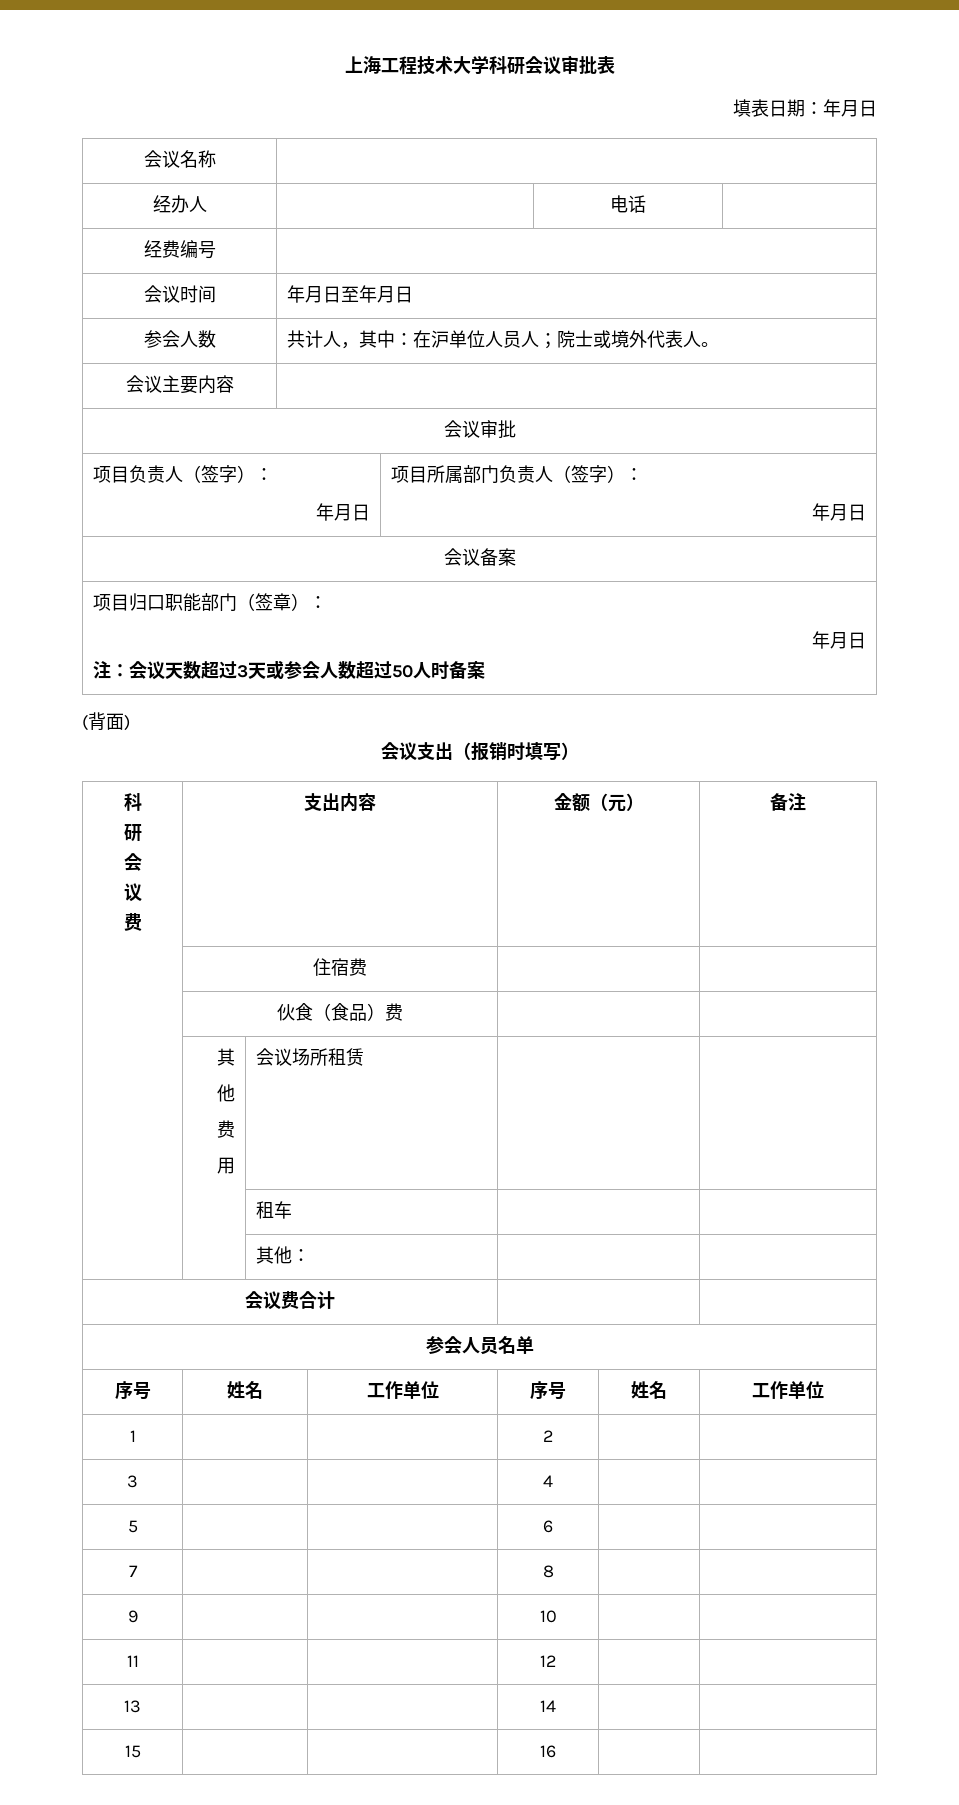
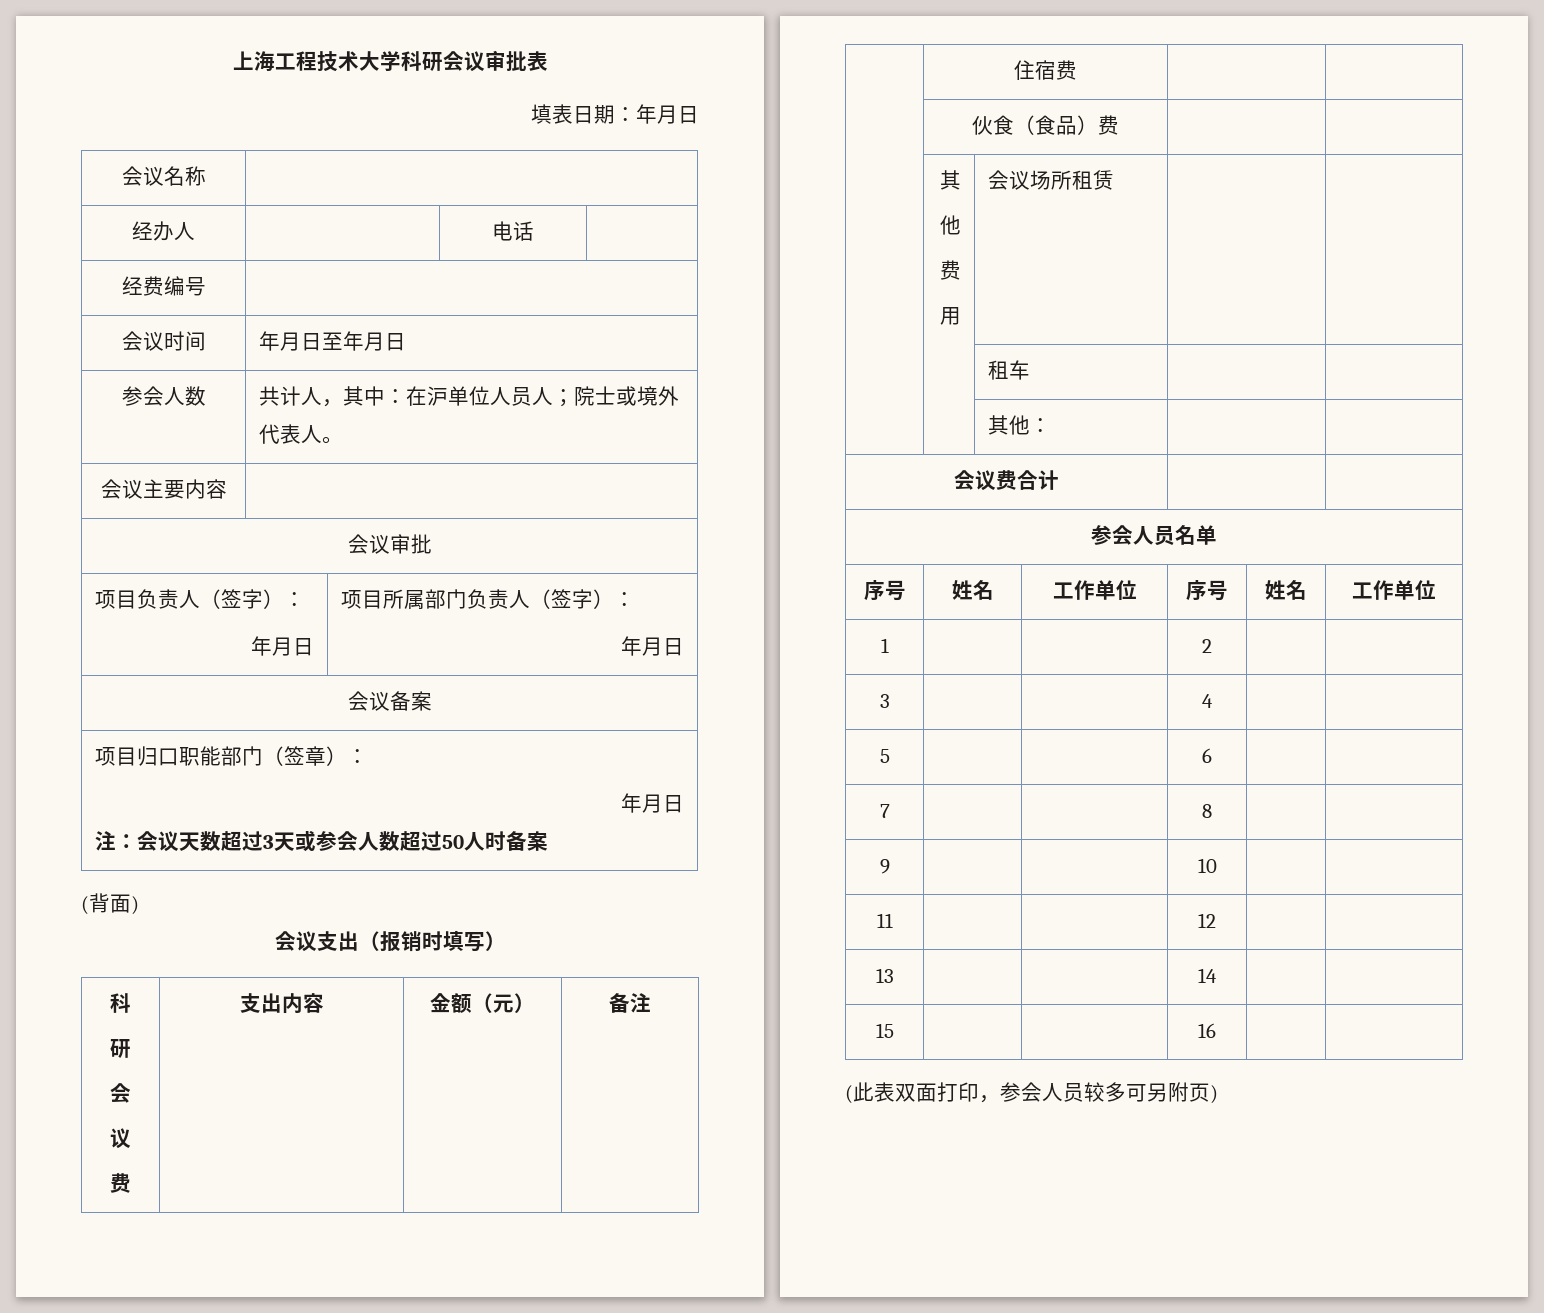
+ (此表双面打印，参会人员较多可另附页)

